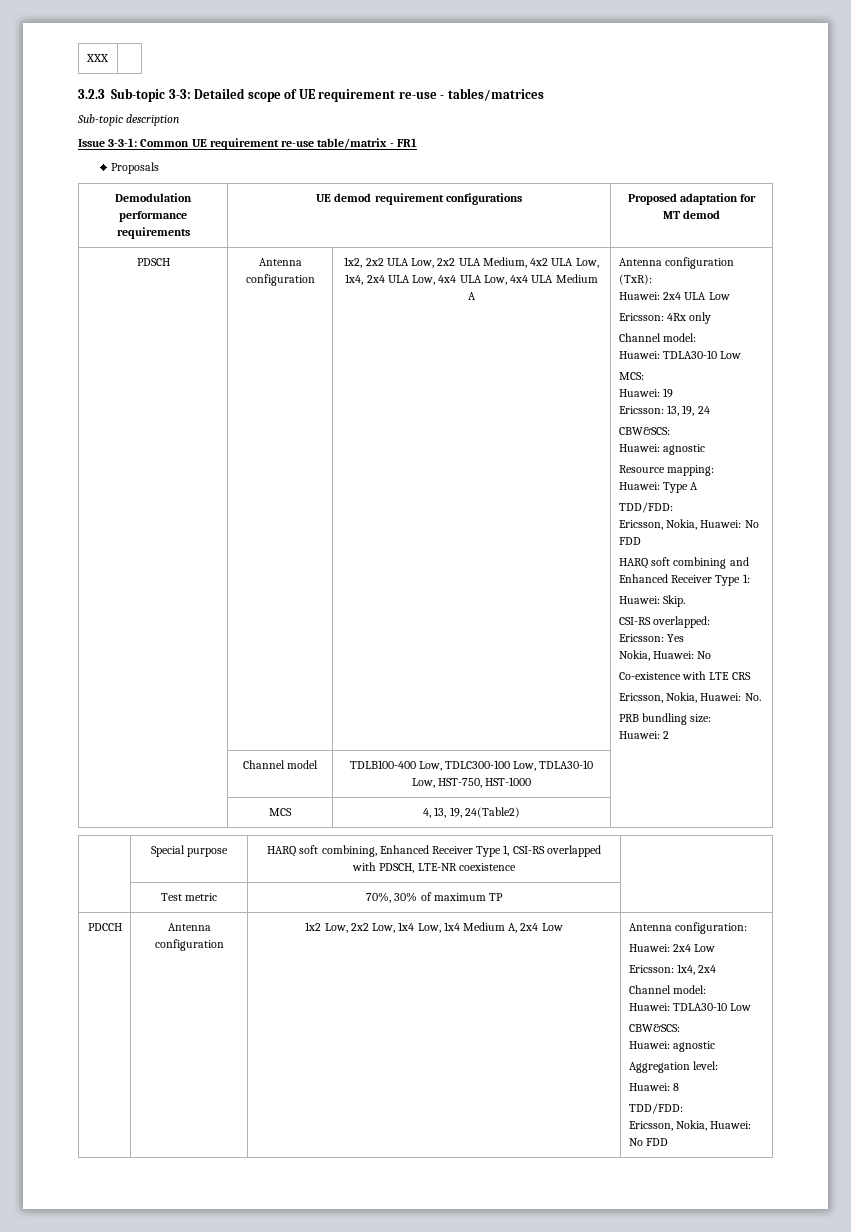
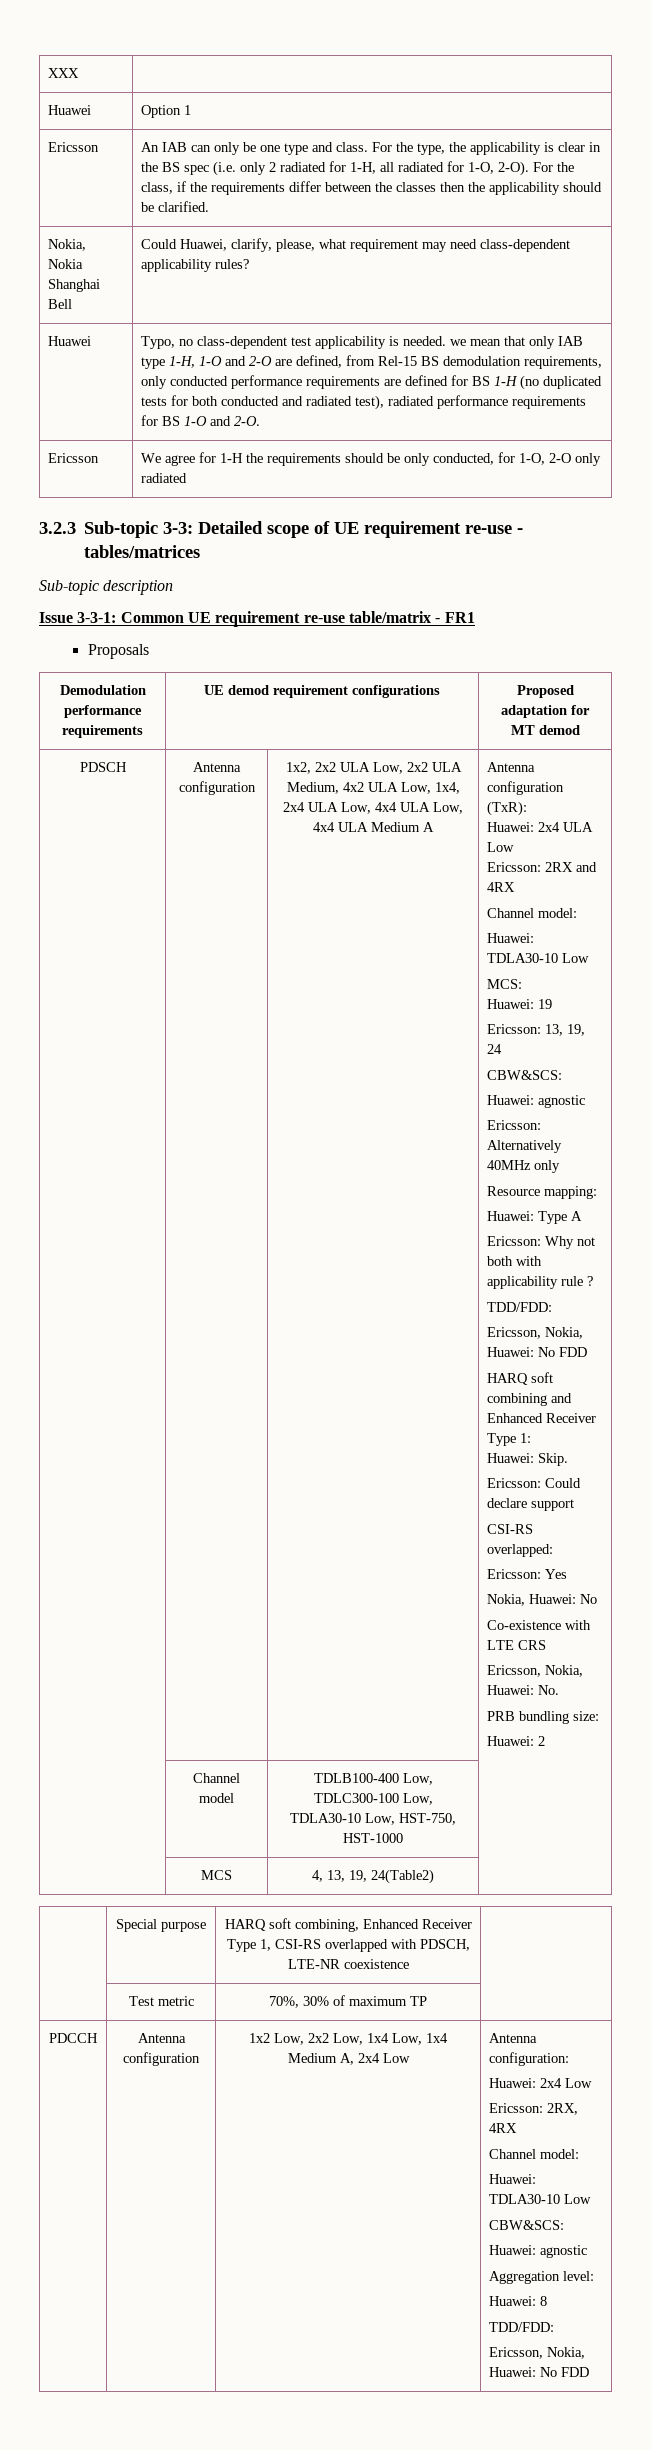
+ Huawei | Option 1
+ Ericsson | An IAB can only be one type and class. For the type, the applicability is clear in the BS spec (i.e. only 2 radiated for 1-H, all radiated for 1-O, 2-O). For the class, if the requirements differ between the classes then the applicability should be clarified.
+ Nokia, Nokia Shanghai Bell | Could Huawei, clarify, please, what requirement may need class-dependent applicability rules?
+ Huawei | Typo, no class-dependent test applicability is needed. we mean that only IAB type 1-H, 1-O and 2-O are defined, from Rel-15 BS demodulation requirements, only conducted performance requirements are defined for BS 1-H (no duplicated tests for both conducted and radiated test), radiated performance requirements for BS 1-O and 2-O.
+ Ericsson | We agree for 1-H the requirements should be only conducted, for 1-O, 2-O only radiated
- Ericsson: 4Rx only
+ Ericsson: 2RX and 4RX
+ Ericsson: Alternatively 40MHz only
+ Ericsson: Why not both with applicability rule ?
+ Ericsson: Could declare support
  PDCCH | Antenna configuration | 1x2 Low, 2x2 Low, 1x4 Low, 1x4 Medium A, 2x4 Low | Antenna configuration:
  Huawei: 2x4 Low
- Ericsson: 1x4, 2x4
+ Ericsson: 2RX, 4RX

